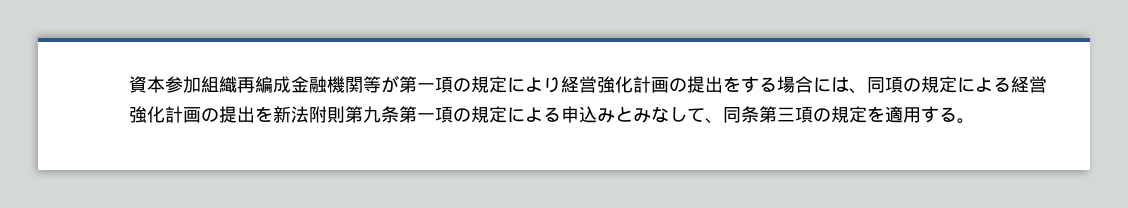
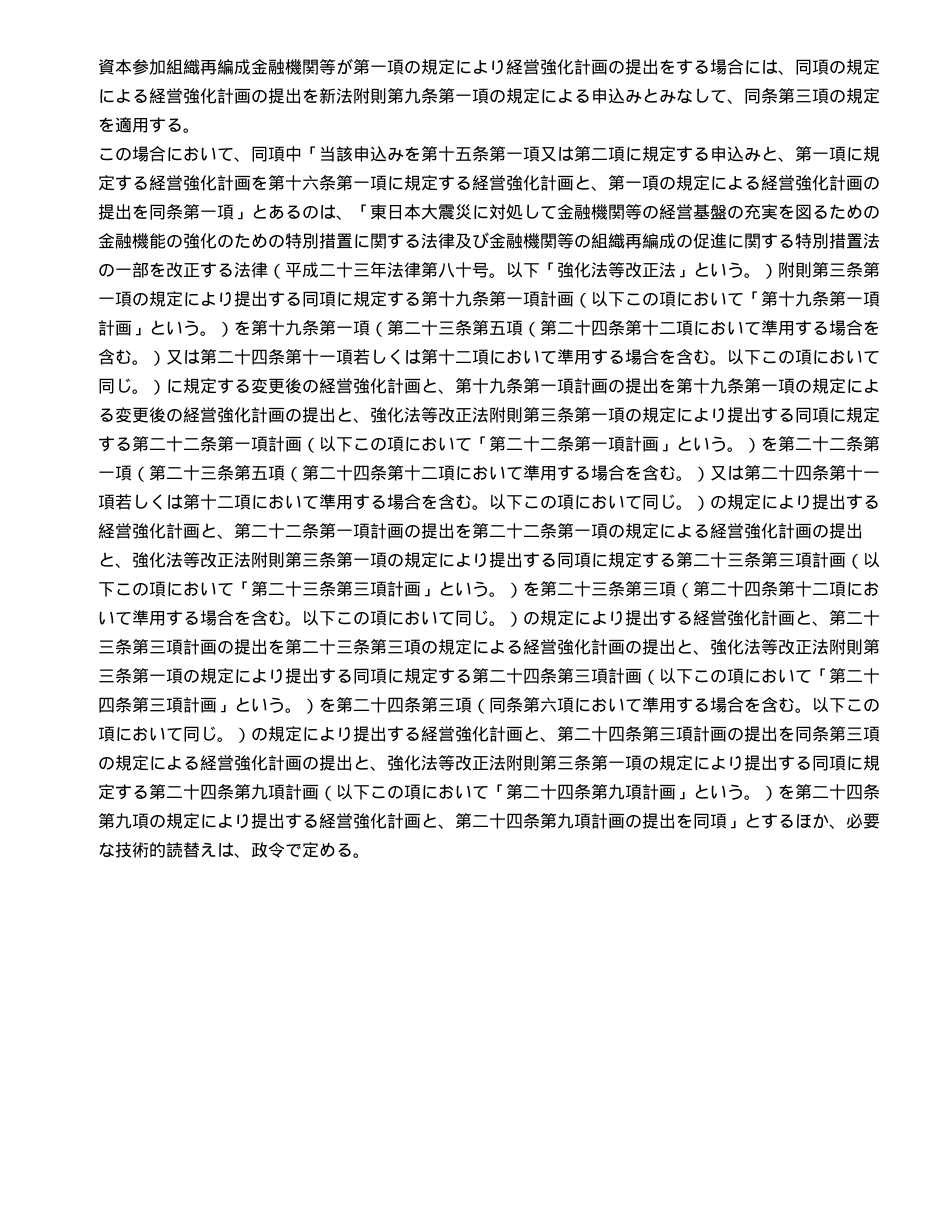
+ この場合において、同項中「当該申込みを第十五条第一項又は第二項に規定する申込みと、第一項に規定する経営強化計画を第十六条第一項に規定する経営強化計画と、第一項の規定による経営強化計画の提出を同条第一項」とあるのは、「東日本大震災に対処して金融機関等の経営基盤の充実を図るための金融機能の強化のための特別措置に関する法律及び金融機関等の組織再編成の促進に関する特別措置法の一部を改正する法律（平成二十三年法律第八十号。以下「強化法等改正法」という。）附則第三条第一項の規定により提出する同項に規定する第十九条第一項計画（以下この項において「第十九条第一項計画」という。）を第十九条第一項（第二十三条第五項（第二十四条第十二項において準用する場合を含む。）又は第二十四条第十一項若しくは第十二項において準用する場合を含む。以下この項において同じ。）に規定する変更後の経営強化計画と、第十九条第一項計画の提出を第十九条第一項の規定による変更後の経営強化計画の提出と、強化法等改正法附則第三条第一項の規定により提出する同項に規定する第二十二条第一項計画（以下この項において「第二十二条第一項計画」という。）を第二十二条第一項（第二十三条第五項（第二十四条第十二項において準用する場合を含む。）又は第二十四条第十一項若しくは第十二項において準用する場合を含む。以下この項において同じ。）の規定により提出する経営強化計画と、第二十二条第一項計画の提出を第二十二条第一項の規定による経営強化計画の提出と、強化法等改正法附則第三条第一項の規定により提出する同項に規定する第二十三条第三項計画（以下この項において「第二十三条第三項計画」という。）を第二十三条第三項（第二十四条第十二項において準用する場合を含む。以下この項において同じ。）の規定により提出する経営強化計画と、第二十三条第三項計画の提出を第二十三条第三項の規定による経営強化計画の提出と、強化法等改正法附則第三条第一項の規定により提出する同項に規定する第二十四条第三項計画（以下この項において「第二十四条第三項計画」という。）を第二十四条第三項（同条第六項において準用する場合を含む。以下この項において同じ。）の規定により提出する経営強化計画と、第二十四条第三項計画の提出を同条第三項の規定による経営強化計画の提出と、強化法等改正法附則第三条第一項の規定により提出する同項に規定する第二十四条第九項計画（以下この項において「第二十四条第九項計画」という。）を第二十四条第九項の規定により提出する経営強化計画と、第二十四条第九項計画の提出を同項」とするほか、必要な技術的読替えは、政令で定める。

